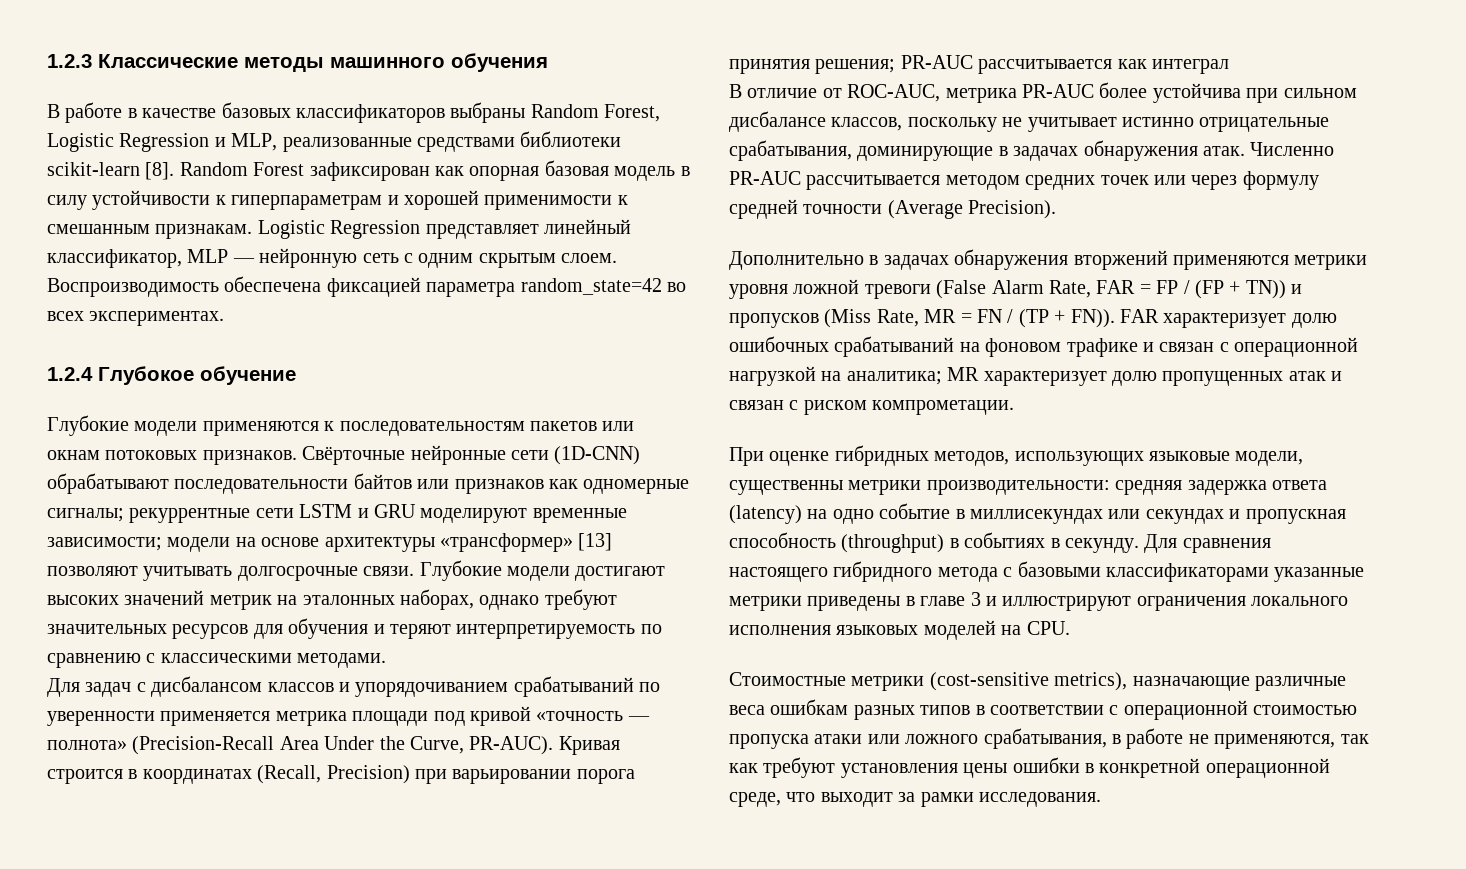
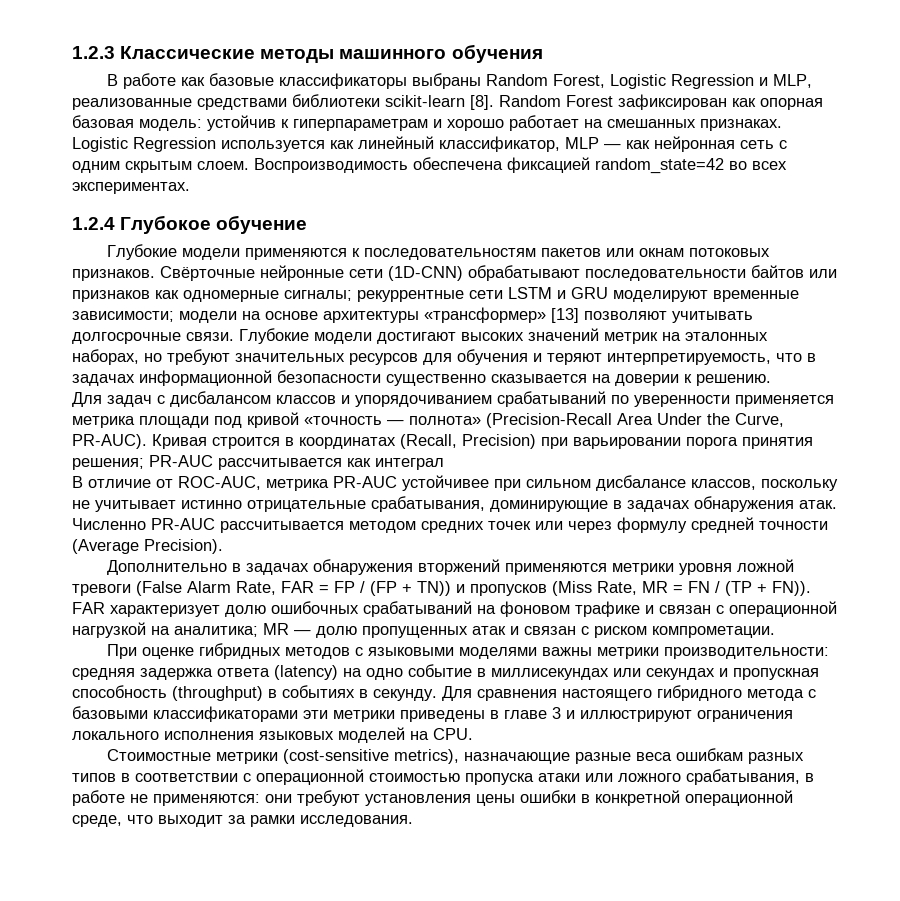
- В работе в качестве базовых классификаторов выбраны Random Forest, Logistic Regression и MLP, реализованные средствами библиотеки scikit-learn [8].
+ В работе как базовые классификаторы выбраны Random Forest, Logistic Regression и MLP, реализованные средствами библиотеки scikit-learn [8].
- Random Forest зафиксирован как опорная базовая модель в силу устойчивости к гиперпараметрам и хорошей применимости к смешанным признакам. Logistic Regression представляет линейный классификатор, MLP — нейронную сеть с одним скрытым слоем.
+ Random Forest зафиксирован как опорная базовая модель: устойчив к гиперпараметрам и хорошо работает на смешанных признаках. Logistic Regression используется как линейный классификатор, MLP — как нейронная сеть с одним скрытым слоем.
- Воспроизводимость обеспечена фиксацией параметра random_state=42 во всех экспериментах.
+ Воспроизводимость обеспечена фиксацией random_state=42 во всех экспериментах.
- Глубокие модели достигают высоких значений метрик на эталонных наборах, однако требуют значительных ресурсов для обучения и теряют интерпретируемость по сравнению с классическими методами.
+ Глубокие модели достигают высоких значений метрик на эталонных наборах, но требуют значительных ресурсов для обучения и теряют интерпретируемость, что в задачах информационной безопасности существенно сказывается на доверии к решению.
- В отличие от ROC-AUC, метрика PR-AUC более устойчива при сильном дисбалансе классов, поскольку не учитывает истинно отрицательные срабатывания, доминирующие в задачах обнаружения атак.
+ В отличие от ROC-AUC, метрика PR-AUC устойчивее при сильном дисбалансе классов, поскольку не учитывает истинно отрицательные срабатывания, доминирующие в задачах обнаружения атак.
- FAR характеризует долю ошибочных срабатываний на фоновом трафике и связан с операционной нагрузкой на аналитика; MR характеризует долю пропущенных атак и связан с риском компрометации.
+ FAR характеризует долю ошибочных срабатываний на фоновом трафике и связан с операционной нагрузкой на аналитика; MR — долю пропущенных атак и связан с риском компрометации.
- При оценке гибридных методов, использующих языковые модели, существенны метрики производительности: средняя задержка ответа (latency) на одно событие в миллисекундах или секундах и пропускная способность (throughput) в событиях в секунду.
+ При оценке гибридных методов с языковыми моделями важны метрики производительности: средняя задержка ответа (latency) на одно событие в миллисекундах или секундах и пропускная способность (throughput) в событиях в секунду.
- Для сравнения настоящего гибридного метода с базовыми классификаторами указанные метрики приведены в главе 3 и иллюстрируют ограничения локального исполнения языковых моделей на CPU.
+ Для сравнения настоящего гибридного метода с базовыми классификаторами эти метрики приведены в главе 3 и иллюстрируют ограничения локального исполнения языковых моделей на CPU.
- Стоимостные метрики (cost-sensitive metrics), назначающие различные веса ошибкам разных типов в соответствии с операционной стоимостью пропуска атаки или ложного срабатывания, в работе не применяются, так как требуют установления цены ошибки в конкретной операционной среде, что выходит за рамки исследования.
+ Стоимостные метрики (cost-sensitive metrics), назначающие разные веса ошибкам разных типов в соответствии с операционной стоимостью пропуска атаки или ложного срабатывания, в работе не применяются: они требуют установления цены ошибки в конкретной операционной среде, что выходит за рамки исследования.

